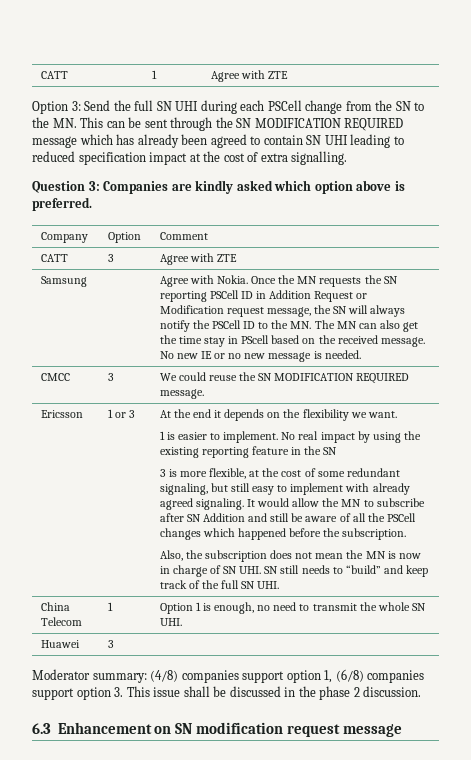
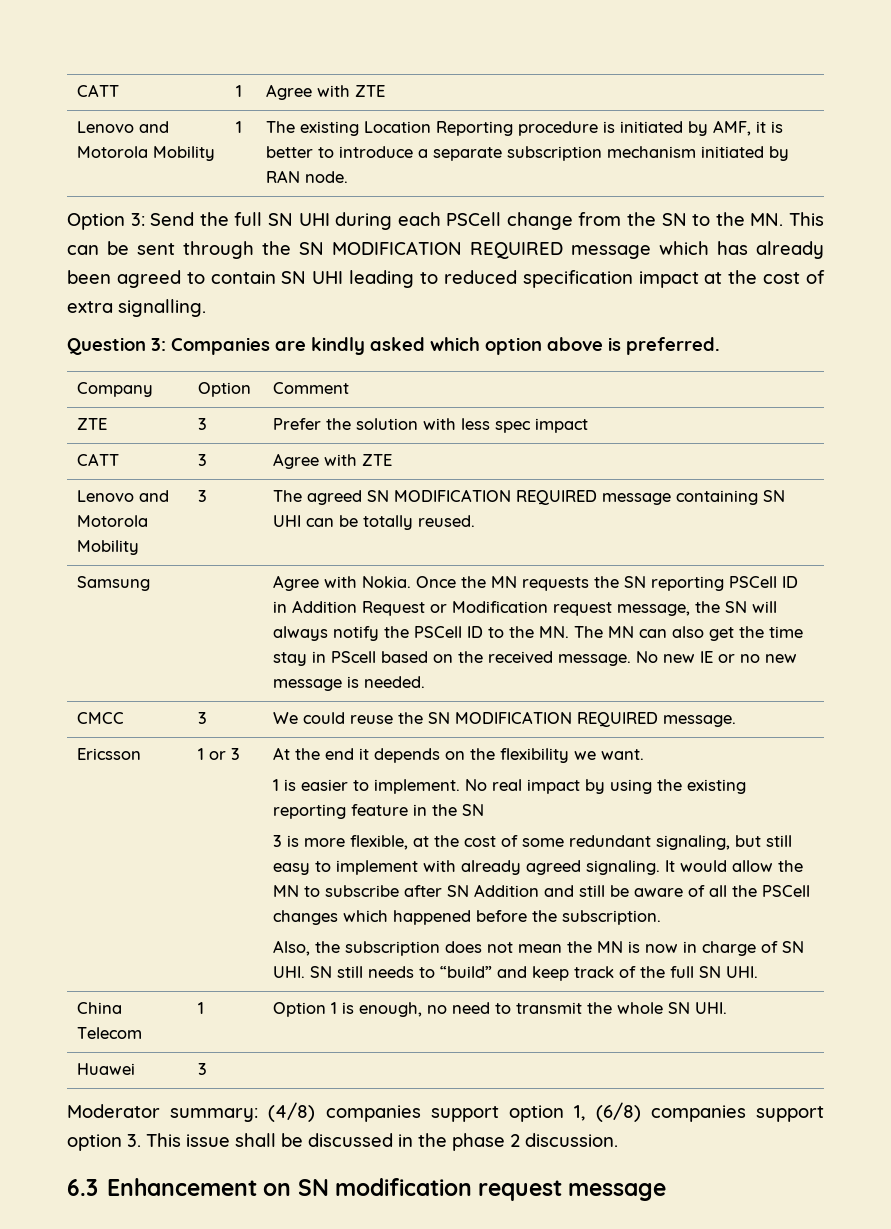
+ Lenovo and Motorola Mobility | 1 | The existing Location Reporting procedure is initiated by AMF, it is better to introduce a separate subscription mechanism initiated by RAN node.
+ ZTE | 3 | Prefer the solution with less spec impact
+ Lenovo and Motorola Mobility | 3 | The agreed SN MODIFICATION REQUIRED message containing SN UHI can be totally reused.

